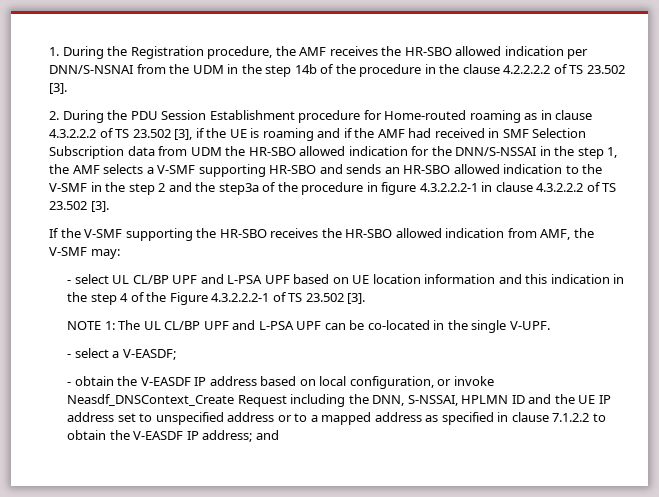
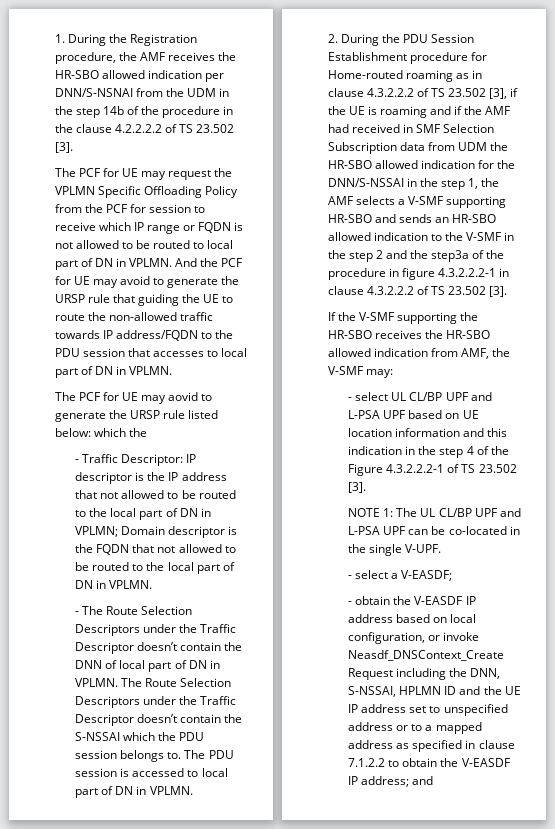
+ The PCF for UE may request the VPLMN Specific Offloading Policy from the PCF for session to receive which IP range or FQDN is not allowed to be routed to local part of DN in VPLMN. And the PCF for UE may avoid to generate the URSP rule that guiding the UE to route the non-allowed traffic towards IP address/FQDN to the PDU session that accesses to local part of DN in VPLMN.
+ The PCF for UE may aovid to generate the URSP rule listed below: which the
+ - Traffic Descriptor: IP descriptor is the IP address that not allowed to be routed to the local part of DN in VPLMN; Domain descriptor is the FQDN that not allowed to be routed to the local part of DN in VPLMN.
+ - The Route Selection Descriptors under the Traffic Descriptor doesn’t contain the DNN of local part of DN in VPLMN. The Route Selection Descriptors under the Traffic Descriptor doesn’t contain the S-NSSAI which the PDU session belongs to. The PDU session is accessed to local part of DN in VPLMN.

